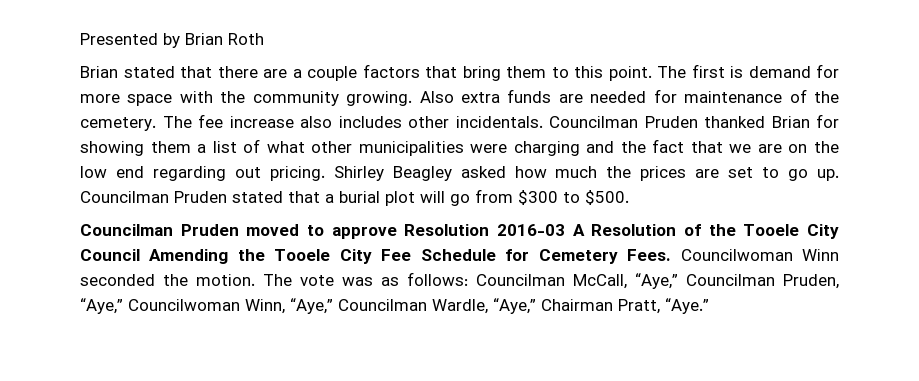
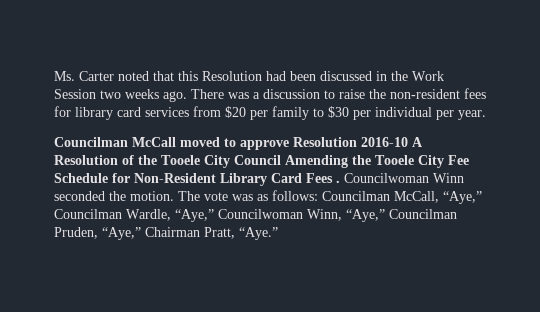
- Presented by Brian Roth
- Brian stated that there are a couple factors that bring them to this point. The first is demand for more space with the community growing. Also extra funds are needed for maintenance of the cemetery. The fee increase also includes other incidentals. Councilman Pruden thanked Brian for showing them a list of what other municipalities were charging and the fact that we are on the low end regarding out pricing. Shirley Beagley asked how much the prices are set to go up. Councilman Pruden stated that a burial plot will go from $300 to $500.
- Councilman Pruden moved to approve Resolution 2016-03 A Resolution of the Tooele City Council Amending the Tooele City Fee Schedule for Cemetery Fees.
+ Ms. Carter noted that this Resolution had been discussed in the Work Session two weeks ago. There was a discussion to raise the non-resident fees for library card services from $20 per family to $30 per individual per year.
+ Councilman McCall moved to approve Resolution 2016-10 A Resolution of the Tooele City Council Amending the Tooele City Fee Schedule for Non-Resident Library Card Fees .
- The vote was as follows: Councilman McCall, “Aye,” Councilman Pruden, “Aye,” Councilwoman Winn, “Aye,” Councilman Wardle, “Aye,” Chairman Pratt, “Aye.”
+ The vote was as follows: Councilman McCall, “Aye,” Councilman Wardle, “Aye,” Councilwoman Winn, “Aye,” Councilman Pruden, “Aye,” Chairman Pratt, “Aye.”

